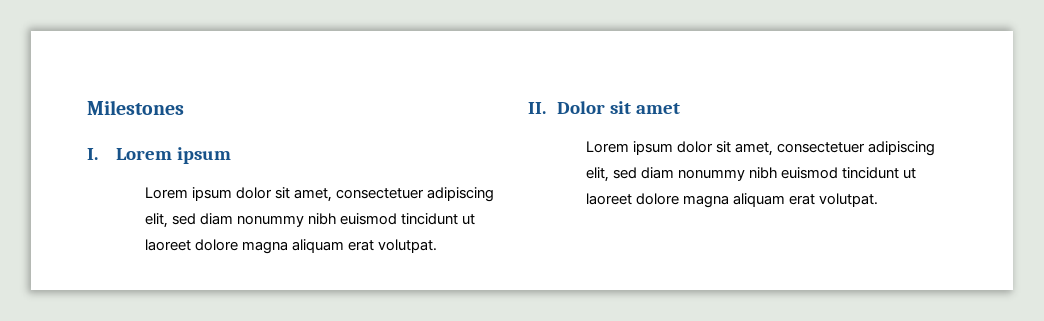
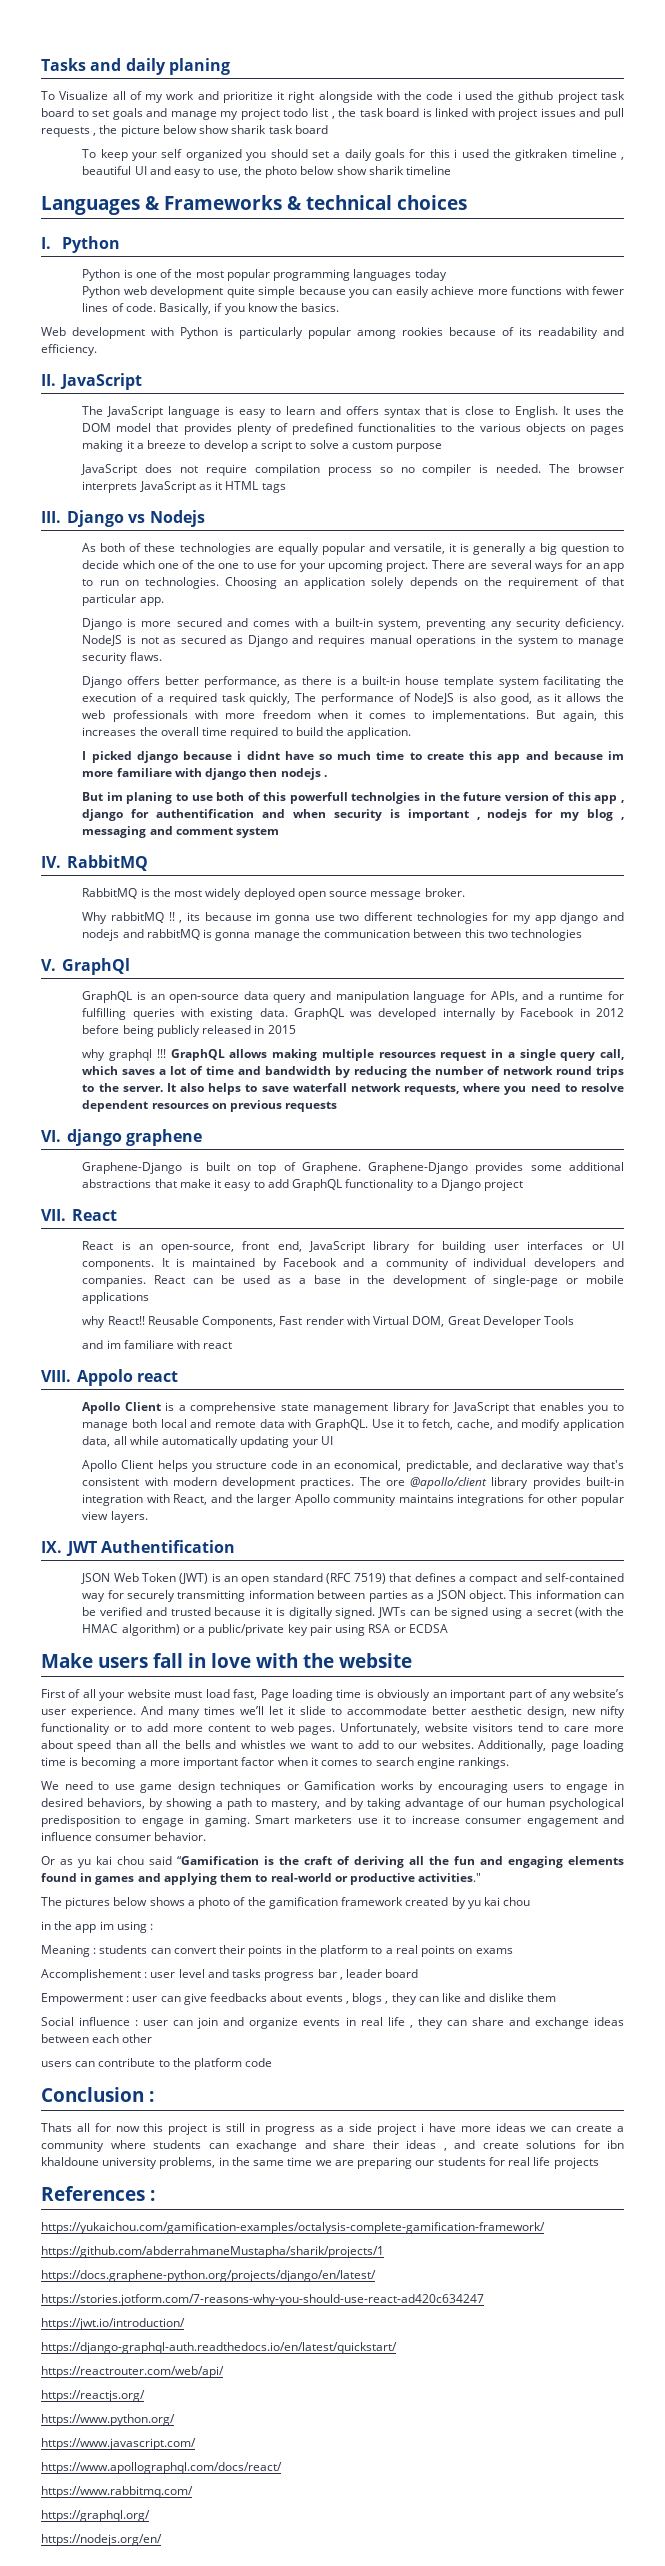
- Milestones
- I. Lorem ipsum
- Lorem ipsum dolor sit amet, consectetuer adipiscing elit, sed diam nonummy nibh euismod tincidunt ut laoreet dolore magna aliquam erat volutpat.
- II. Dolor sit amet
- Lorem ipsum dolor sit amet, consectetuer adipiscing elit, sed diam nonummy nibh euismod tincidunt ut laoreet dolore magna aliquam erat volutpat.
+ Tasks and daily planing
+ To Visualize all of my work and prioritize it right alongside with the code i used the github project task board to set goals and manage my project todo list , the task board is linked with project issues and pull requests , the picture below show sharik task board
+ To keep your self organized you should set a daily goals for this i used the gitkraken timeline , beautiful UI and easy to use, the photo below show sharik timeline
+ Languages & Frameworks & technical choices
+ I. Python
+ Python is one of the most popular programming languages today
+ Python web development quite simple because you can easily achieve more functions with fewer lines of code. Basically, if you know the basics.
+ Web development with Python is particularly popular among rookies because of its readability and efficiency.
+ II. JavaScript
+ The JavaScript language is easy to learn and offers syntax that is close to English. It uses the DOM model that provides plenty of predefined functionalities to the various objects on pages making it a breeze to develop a script to solve a custom purpose
+ JavaScript does not require compilation process so no compiler is needed. The browser interprets JavaScript as it HTML tags
+ III. Django vs Nodejs
+ As both of these technologies are equally popular and versatile, it is generally a big question to decide which one of the one to use for your upcoming project. There are several ways for an app to run on technologies. Choosing an application solely depends on the requirement of that particular app.
+ Django is more secured and comes with a built-in system, preventing any security deficiency. NodeJS is not as secured as Django and requires manual operations in the system to manage security flaws.
+ Django offers better performance, as there is a built-in house template system facilitating the execution of a required task quickly, The performance of NodeJS is also good, as it allows the web professionals with more freedom when it comes to implementations. But again, this increases the overall time required to build the application.
+ I picked django because i didnt have so much time to create this app and because im more familiare with django then nodejs .
+ But im planing to use both of this powerfull technolgies in the future version of this app , django for authentification and when security is important , nodejs for my blog , messaging and comment system
+ IV. RabbitMQ
+ RabbitMQ is the most widely deployed open source message broker.
+ Why rabbitMQ !! , its because im gonna use two different technologies for my app django and nodejs and rabbitMQ is gonna manage the communication between this two technologies
+ V. GraphQl
+ GraphQL is an open-source data query and manipulation language for APIs, and a runtime for fulfilling queries with existing data. GraphQL was developed internally by Facebook in 2012 before being publicly released in 2015
+ why graphql !!! GraphQL allows making multiple resources request in a single query call, which saves a lot of time and bandwidth by reducing the number of network round trips to the server. It also helps to save waterfall network requests, where you need to resolve dependent resources on previous requests
+ VI. django graphene
+ Graphene-Django is built on top of Graphene. Graphene-Django provides some additional abstractions that make it easy to add GraphQL functionality to a Django project
+ VII. React
+ React is an open-source, front end, JavaScript library for building user interfaces or UI components. It is maintained by Facebook and a community of individual developers and companies. React can be used as a base in the development of single-page or mobile applications
+ why React!! Reusable Components, Fast render with Virtual DOM, Great Developer Tools
+ and im familiare with react
+ VIII. Appolo react
+ Apollo Client is a comprehensive state management library for JavaScript that enables you to manage both local and remote data with GraphQL. Use it to fetch, cache, and modify application data, all while automatically updating your UI
+ Apollo Client helps you structure code in an economical, predictable, and declarative way that's consistent with modern development practices. The ore @apollo/client library provides built-in integration with React, and the larger Apollo community maintains integrations for other popular view layers.
+ IX. JWT Authentification
+ JSON Web Token (JWT) is an open standard (RFC 7519) that defines a compact and self-contained way for securely transmitting information between parties as a JSON object. This information can be verified and trusted because it is digitally signed. JWTs can be signed using a secret (with the HMAC algorithm) or a public/private key pair using RSA or ECDSA
+ Make users fall in love with the website
+ First of all your website must load fast, Page loading time is obviously an important part of any website’s user experience. And many times we’ll let it slide to accommodate better aesthetic design, new nifty functionality or to add more content to web pages. Unfortunately, website visitors tend to care more about speed than all the bells and whistles we want to add to our websites. Additionally, page loading time is becoming a more important factor when it comes to search engine rankings.
+ We need to use game design techniques or Gamification works by encouraging users to engage in desired behaviors, by showing a path to mastery, and by taking advantage of our human psychological predisposition to engage in gaming. Smart marketers use it to increase consumer engagement and influence consumer behavior.
+ Or as yu kai chou said “Gamification is the craft of deriving all the fun and engaging elements found in games and applying them to real-world or productive activities."
+ The pictures below shows a photo of the gamification framework created by yu kai chou
+ in the app im using :
+ Meaning : students can convert their points in the platform to a real points on exams
+ Accomplishement : user level and tasks progress bar , leader board
+ Empowerment : user can give feedbacks about events , blogs , they can like and dislike them
+ Social influence : user can join and organize events in real life , they can share and exchange ideas between each other
+ users can contribute to the platform code
+ Conclusion :
+ Thats all for now this project is still in progress as a side project i have more ideas we can create a community where students can exachange and share their ideas , and create solutions for ibn khaldoune university problems, in the same time we are preparing our students for real life projects
+ References :
+ https://yukaichou.com/gamification-examples/octalysis-complete-gamification-framework/
+ https://github.com/abderrahmaneMustapha/sharik/projects/1
+ https://docs.graphene-python.org/projects/django/en/latest/
+ https://stories.jotform.com/7-reasons-why-you-should-use-react-ad420c634247
+ https://jwt.io/introduction/
+ https://django-graphql-auth.readthedocs.io/en/latest/quickstart/
+ https://reactrouter.com/web/api/
+ https://reactjs.org/
+ https://www.python.org/
+ https://www.javascript.com/
+ https://www.apollographql.com/docs/react/
+ https://www.rabbitmq.com/
+ https://graphql.org/
+ https://nodejs.org/en/

